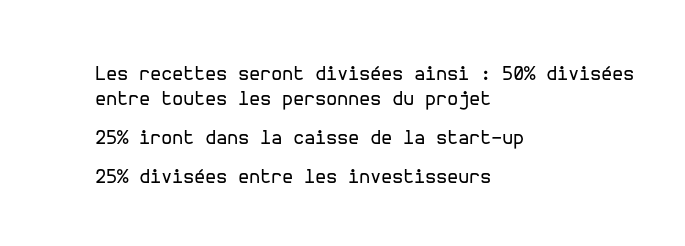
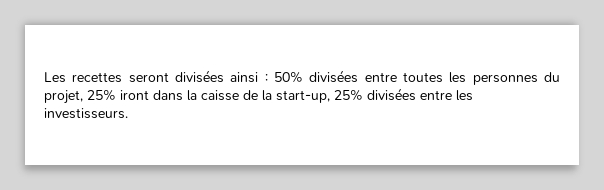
- Les recettes seront divisées ainsi : 50% divisées entre toutes les personnes du projet
- 25% iront dans la caisse de la start-up
- 25% divisées entre les investisseurs
+ Les recettes seront divisées ainsi : 50% divisées entre toutes les personnes du projet, 25% iront dans la caisse de la start-up, 25% divisées entre les investisseurs.

